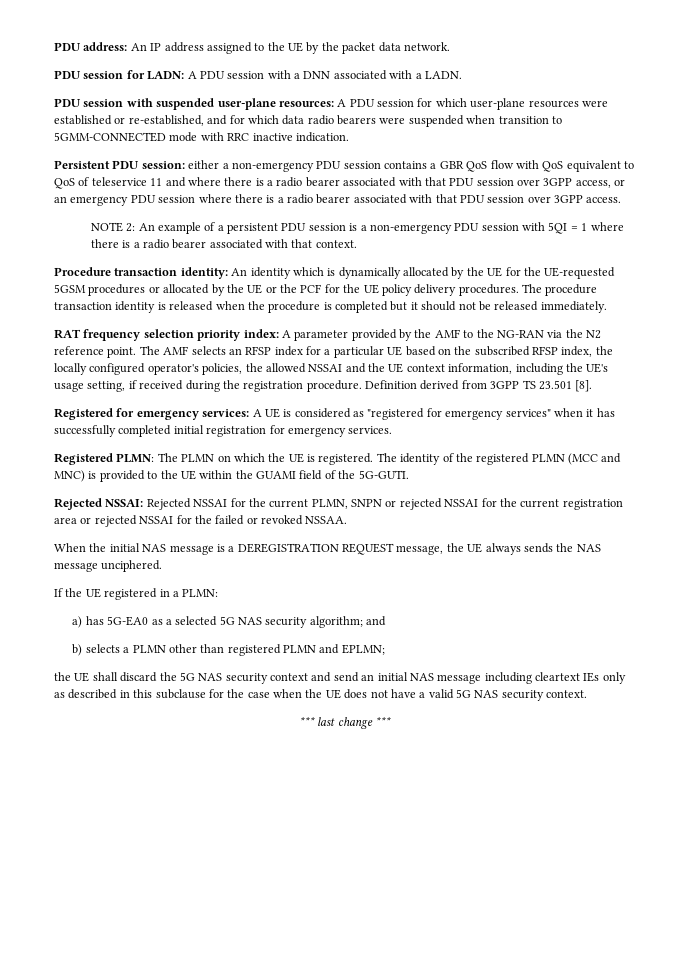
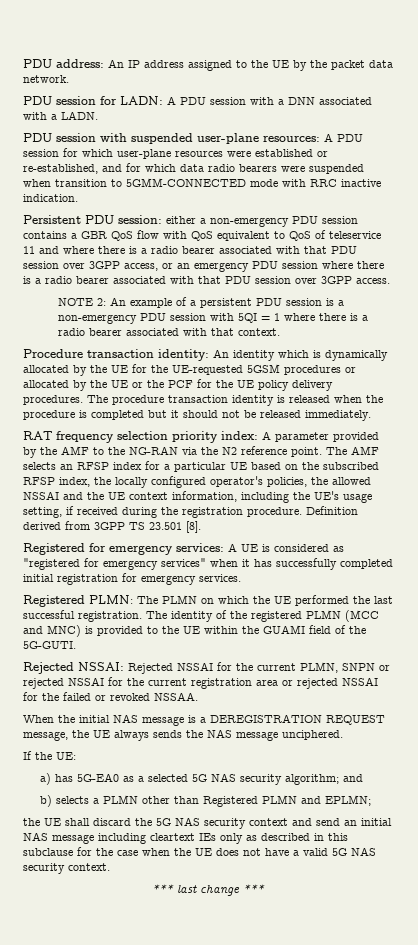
- Registered PLMN: The PLMN on which the UE is registered.
+ Registered PLMN: The PLMN on which the UE performed the last successful registration.
- If the UE registered in a PLMN:
+ If the UE:
- b) selects a PLMN other than registered PLMN and EPLMN;
+ b) selects a PLMN other than Registered PLMN and EPLMN;

